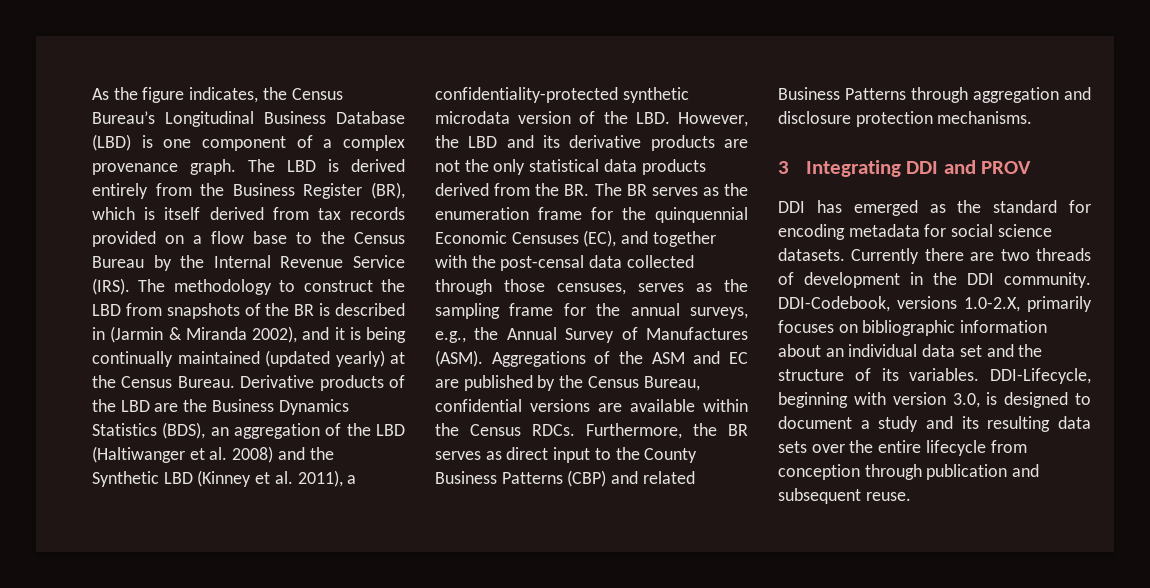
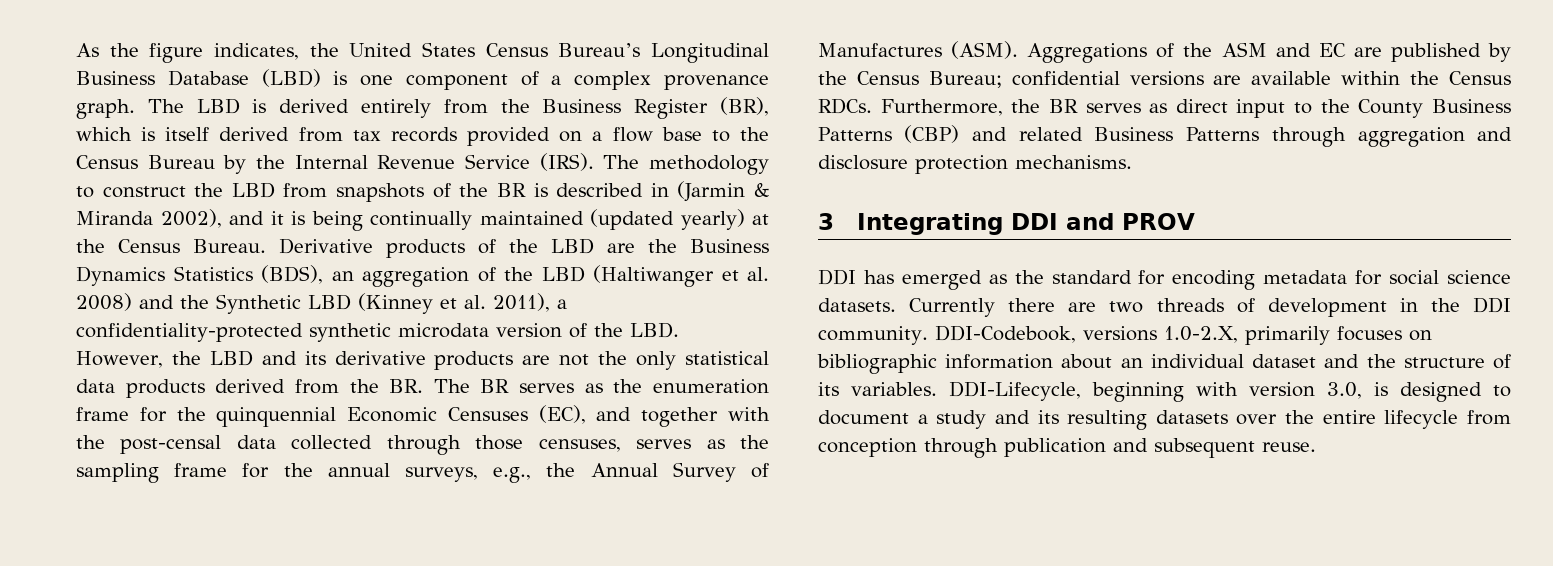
- As the figure indicates, the Census Bureau’s Longitudinal Business Database (LBD) is one component of a complex provenance graph.
+ As the figure indicates, the United States Census Bureau’s Longitudinal Business Database (LBD) is one component of a complex provenance graph.
- Aggregations of the ASM and EC are published by the Census Bureau, confidential versions are available within the Census RDCs.
+ Aggregations of the ASM and EC are published by the Census Bureau; confidential versions are available within the Census RDCs.
- DDI-Codebook, versions 1.0-2.X, primarily focuses on bibliographic information about an individual data set and the structure of its variables.
+ DDI-Codebook, versions 1.0-2.X, primarily focuses on bibliographic information about an individual dataset and the structure of its variables.
- DDI-Lifecycle, beginning with version 3.0, is designed to document a study and its resulting data sets over the entire lifecycle from conception through publication and subsequent reuse.
+ DDI-Lifecycle, beginning with version 3.0, is designed to document a study and its resulting datasets over the entire lifecycle from conception through publication and subsequent reuse.

